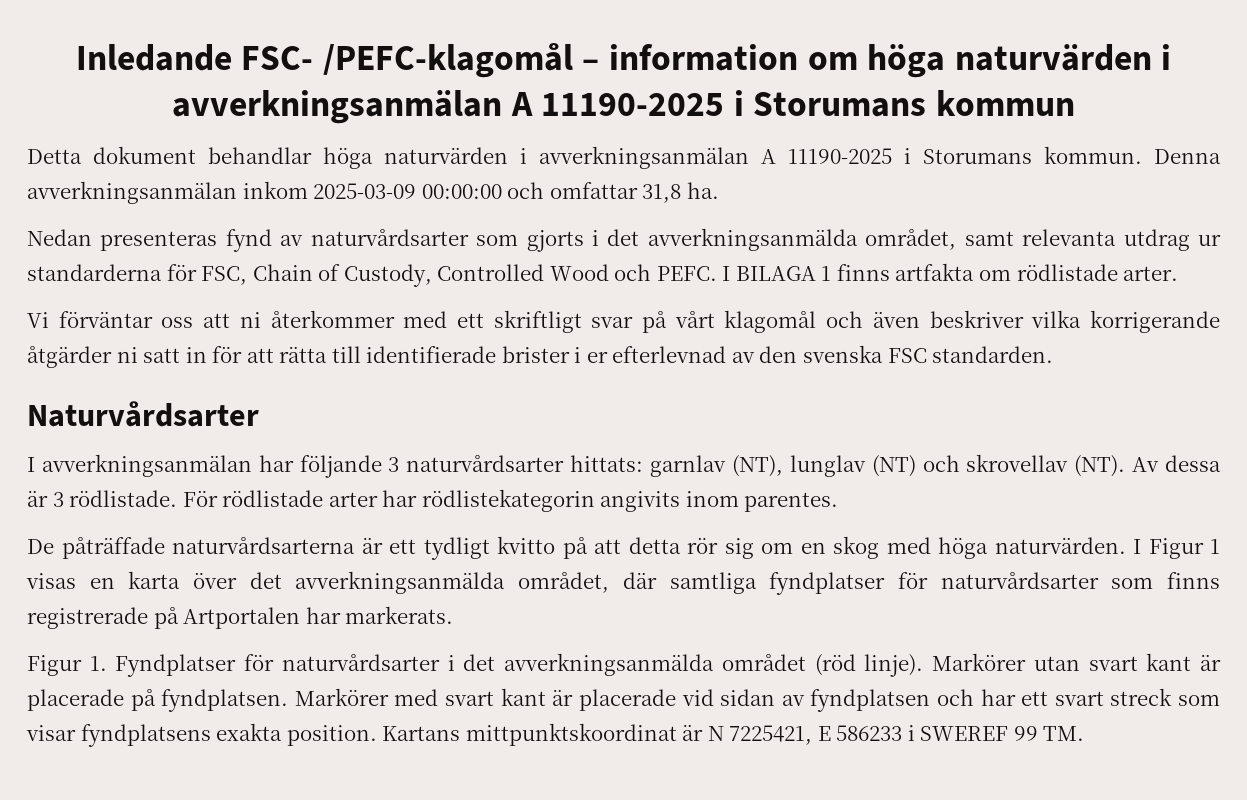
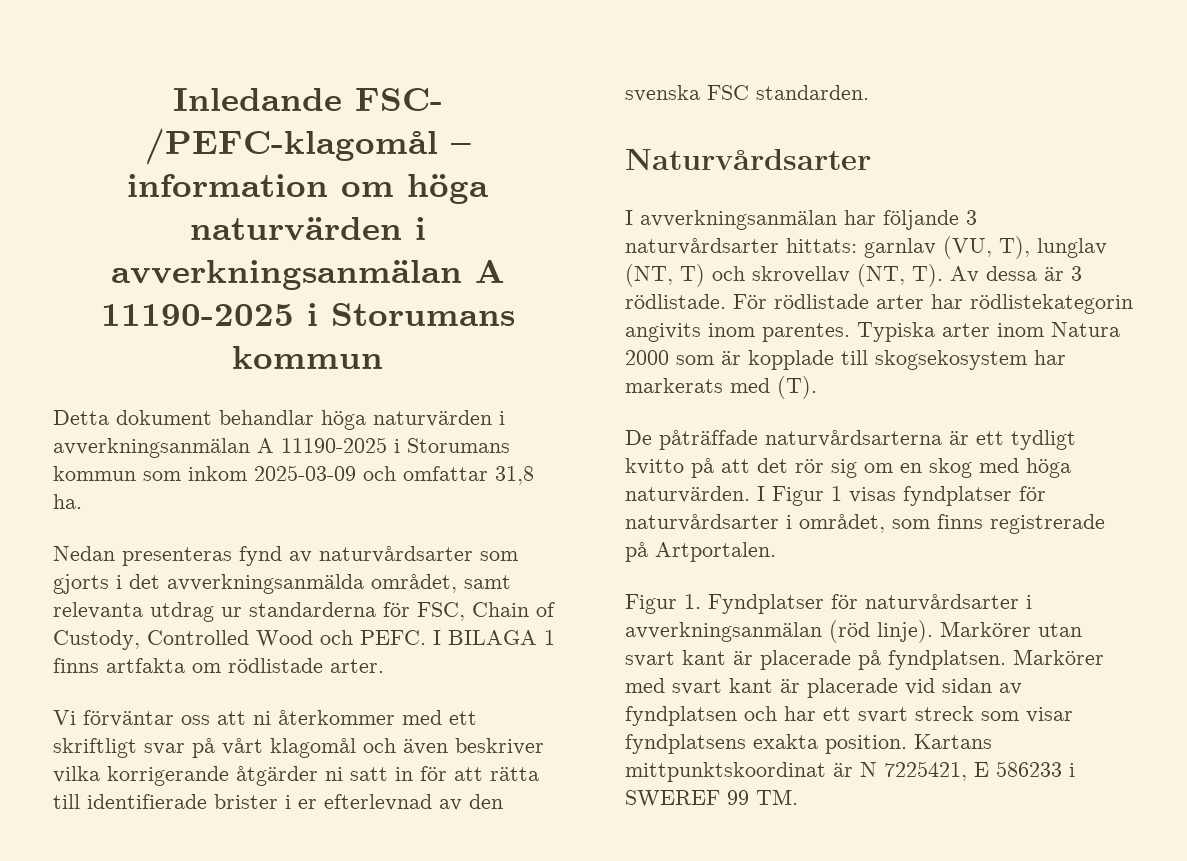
- Detta dokument behandlar höga naturvärden i avverkningsanmälan A 11190-2025 i Storumans kommun. Denna avverkningsanmälan inkom 2025-03-09 00:00:00 och omfattar 31,8 ha.
+ Detta dokument behandlar höga naturvärden i avverkningsanmälan A 11190-2025 i Storumans kommun som inkom 2025-03-09 och omfattar 31,8 ha.
- I avverkningsanmälan har följande 3 naturvårdsarter hittats: garnlav (NT), lunglav (NT) och skrovellav (NT). Av dessa är 3 rödlistade.
+ I avverkningsanmälan har följande 3 naturvårdsarter hittats: garnlav (VU, T), lunglav (NT, T) och skrovellav (NT, T). Av dessa är 3 rödlistade.
+ Typiska arter inom Natura 2000 som är kopplade till skogsekosystem har markerats med (T).
- De påträffade naturvårdsarterna är ett tydligt kvitto på att detta rör sig om en skog med höga naturvärden.
+ De påträffade naturvårdsarterna är ett tydligt kvitto på att det rör sig om en skog med höga naturvärden.
- I Figur 1 visas en karta över det avverkningsanmälda området, där samtliga fyndplatser för naturvårdsarter som finns registrerade på Artportalen har markerats.
+ I Figur 1 visas fyndplatser för naturvårdsarter i området, som finns registrerade på Artportalen.
- Figur 1. Fyndplatser för naturvårdsarter i det avverkningsanmälda området (röd linje).
+ Figur 1. Fyndplatser för naturvårdsarter i avverkningsanmälan (röd linje).

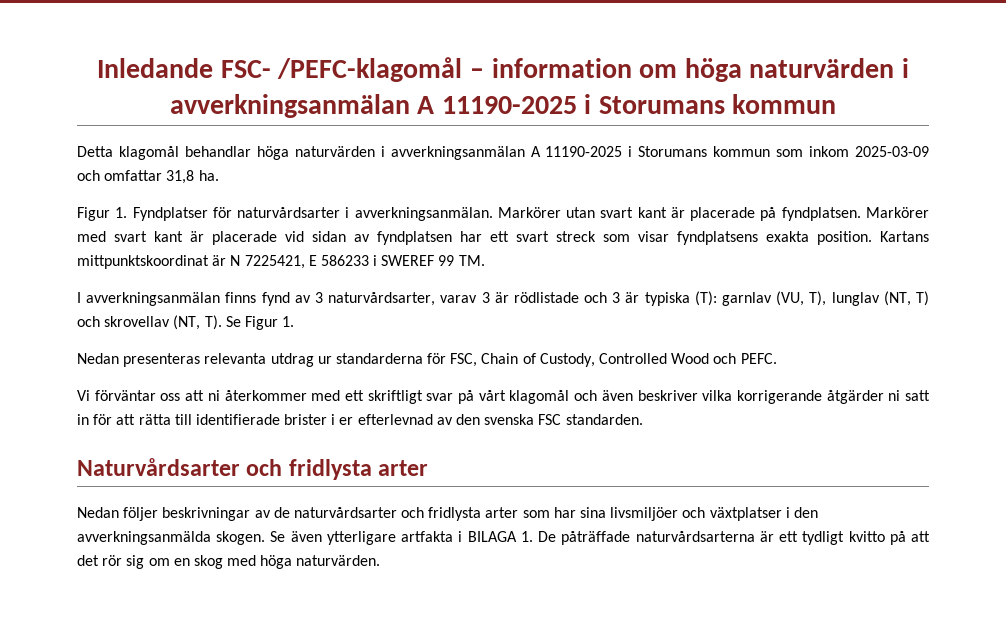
- Detta dokument behandlar höga naturvärden i avverkningsanmälan A 11190-2025 i Storumans kommun som inkom 2025-03-09 och omfattar 31,8 ha.
+ Detta klagomål behandlar höga naturvärden i avverkningsanmälan A 11190-2025 i Storumans kommun som inkom 2025-03-09 och omfattar 31,8 ha.
- Nedan presenteras fynd av naturvårdsarter som gjorts i det avverkningsanmälda området, samt relevanta utdrag ur standarderna för FSC, Chain of Custody, Controlled Wood och PEFC. I BILAGA 1 finns artfakta om rödlistade arter.
+ Figur 1. Fyndplatser för naturvårdsarter i avverkningsanmälan. Markörer utan svart kant är placerade på fyndplatsen. Markörer med svart kant är placerade vid sidan av fyndplatsen har ett svart streck som visar fyndplatsens exakta position. Kartans mittpunktskoordinat är N 7225421, E 586233 i SWEREF 99 TM.
+ I avverkningsanmälan finns fynd av 3 naturvårdsarter, varav 3 är rödlistade och 3 är typiska (T): garnlav (VU, T), lunglav (NT, T) och skrovellav (NT, T). Se Figur 1.
+ Nedan presenteras relevanta utdrag ur standarderna för FSC, Chain of Custody, Controlled Wood och PEFC.
- Naturvårdsarter
- I avverkningsanmälan har följande 3 naturvårdsarter hittats: garnlav (VU, T), lunglav (NT, T) och skrovellav (NT, T). Av dessa är 3 rödlistade. För rödlistade arter har rödlistekategorin angivits inom parentes. Typiska arter inom Natura 2000 som är kopplade till skogsekosystem har markerats med (T).
- De påträffade naturvårdsarterna är ett tydligt kvitto på att det rör sig om en skog med höga naturvärden. I Figur 1 visas fyndplatser för naturvårdsarter i området, som finns registrerade på Artportalen.
- Figur 1. Fyndplatser för naturvårdsarter i avverkningsanmälan (röd linje). Markörer utan svart kant är placerade på fyndplatsen. Markörer med svart kant är placerade vid sidan av fyndplatsen och har ett svart streck som visar fyndplatsens exakta position. Kartans mittpunktskoordinat är N 7225421, E 586233 i SWEREF 99 TM.
+ Naturvårdsarter och fridlysta arter
+ Nedan följer beskrivningar av de naturvårdsarter och fridlysta arter som har sina livsmiljöer och växtplatser i den avverkningsanmälda skogen. Se även ytterligare artfakta i BILAGA 1. De påträffade naturvårdsarterna är ett tydligt kvitto på att det rör sig om en skog med höga naturvärden.

